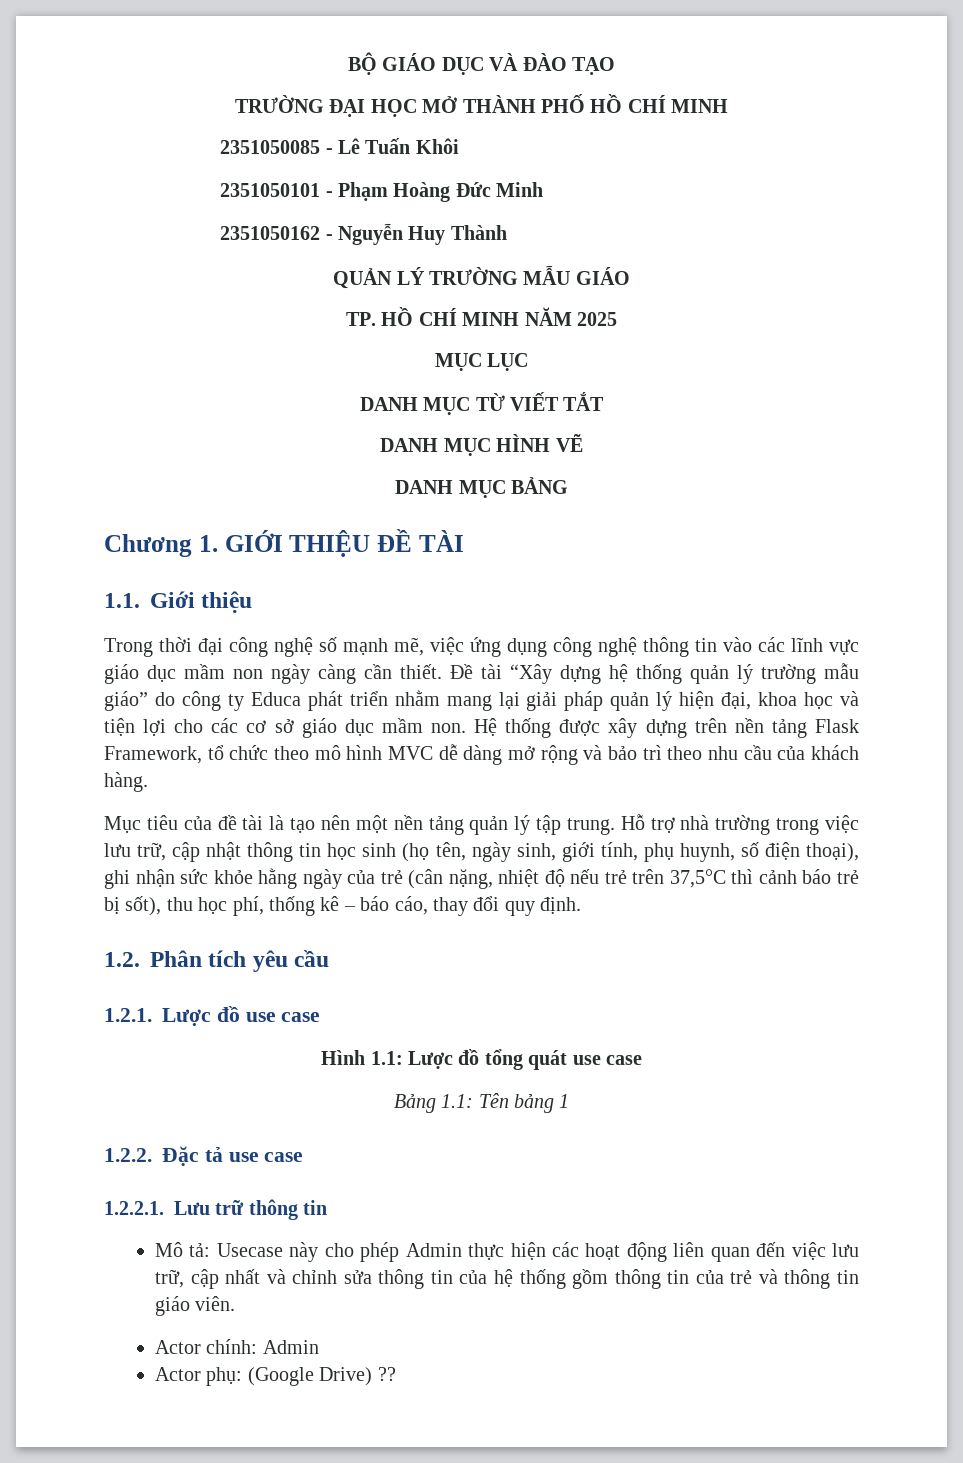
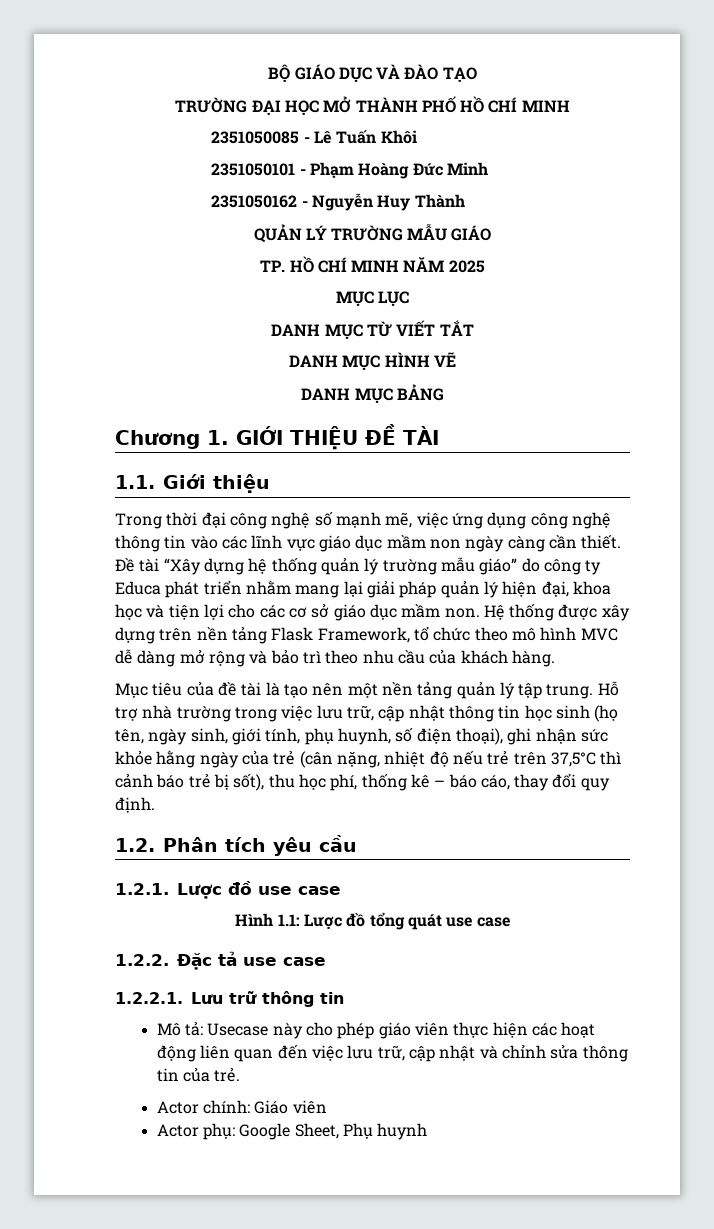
- Bảng 1.1: Tên bảng 1
- Mô tả: Usecase này cho phép Admin thực hiện các hoạt động liên quan đến việc lưu trữ, cập nhất và chỉnh sửa thông tin của hệ thống gồm thông tin của trẻ và thông tin giáo viên.
+ Mô tả: Usecase này cho phép giáo viên thực hiện các hoạt động liên quan đến việc lưu trữ, cập nhật và chỉnh sửa thông tin của trẻ.
- Actor chính: Admin
+ Actor chính: Giáo viên
- Actor phụ: (Google Drive) ??
+ Actor phụ: Google Sheet, Phụ huynh

